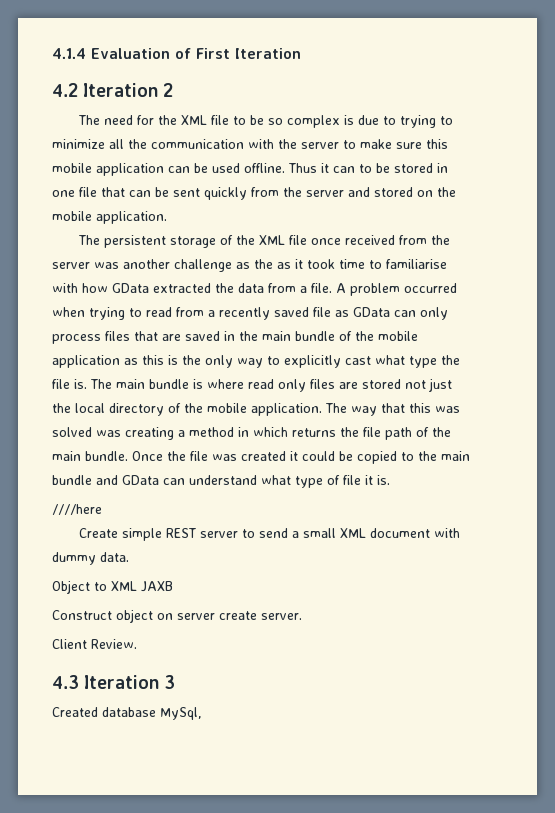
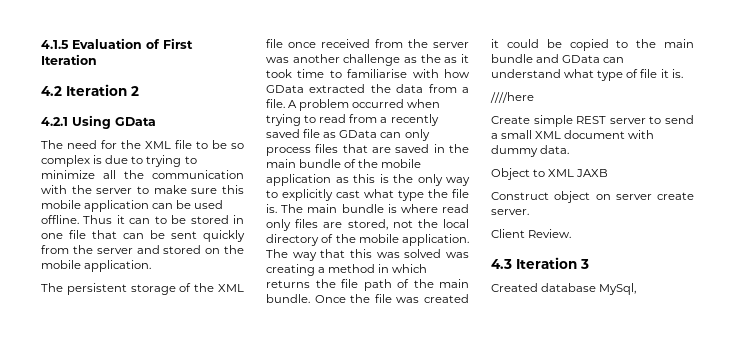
- 4.1.4 Evaluation of First Iteration
+ 4.1.5 Evaluation of First Iteration
+ 4.2.1 Using GData
- The main bundle is where read only files are stored not just the local directory of the mobile application.
+ The main bundle is where read only files are stored, not the local directory of the mobile application.

